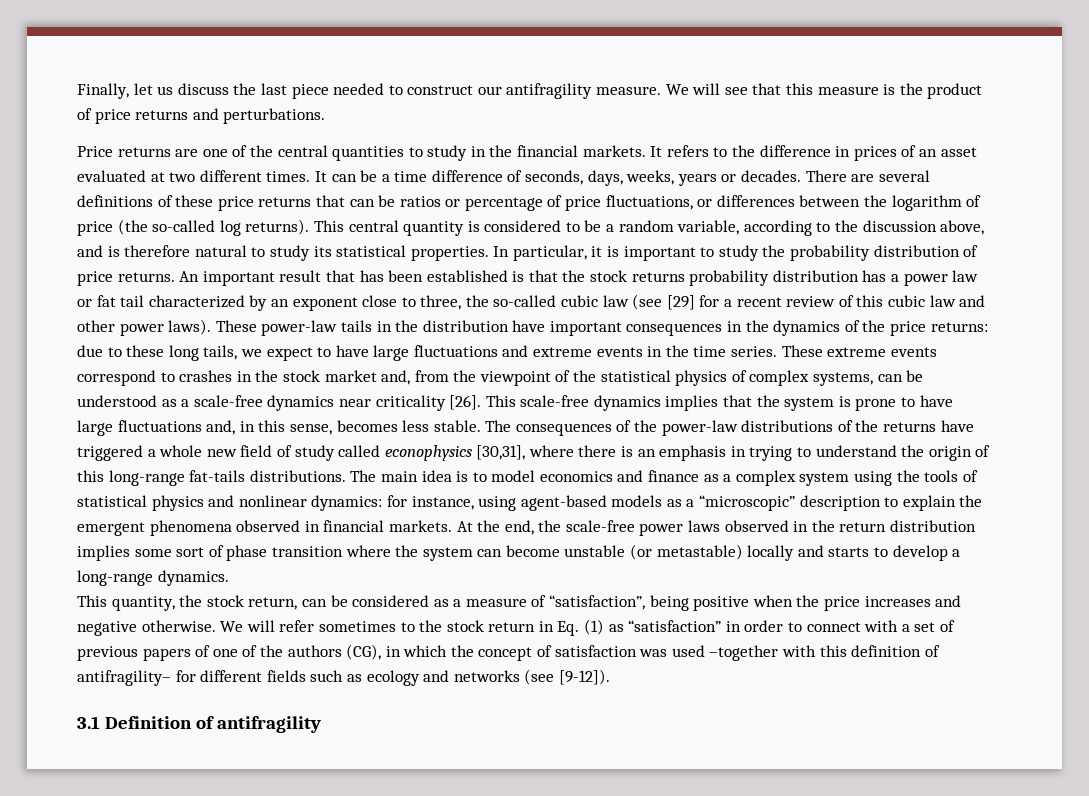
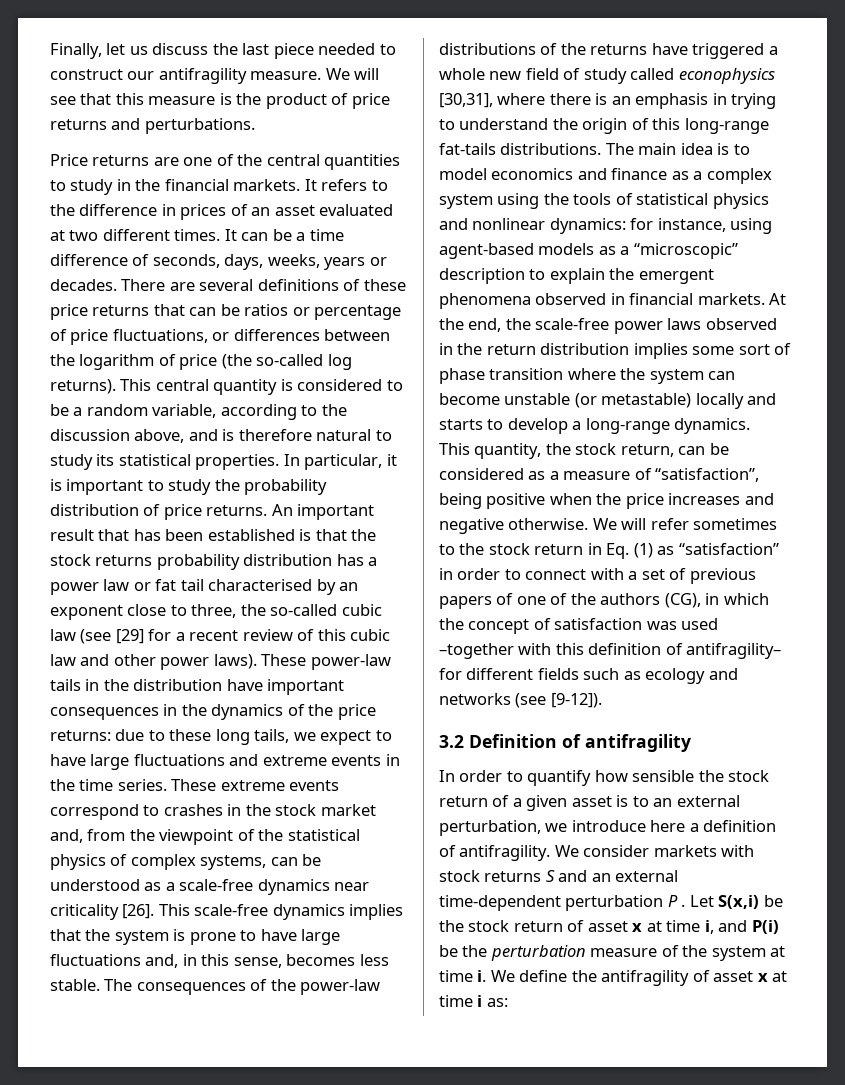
- An important result that has been established is that the stock returns probability distribution has a power law or fat tail characterized by an exponent close to three, the so-called cubic law (see [29] for a recent review of this cubic law and other power laws).
+ An important result that has been established is that the stock returns probability distribution has a power law or fat tail characterised by an exponent close to three, the so-called cubic law (see [29] for a recent review of this cubic law and other power laws).
- 3.1 Definition of antifragility
+ 3.2 Definition of antifragility
+ In order to quantify how sensible the stock return of a given asset is to an external perturbation, we introduce here a definition of antifragility. We consider markets with stock returns S and an external time-dependent perturbation P . Let S(x,i) be the stock return of asset x at time i, and P(i) be the perturbation measure of the system at time i. We define the antifragility of asset x at time i as:

